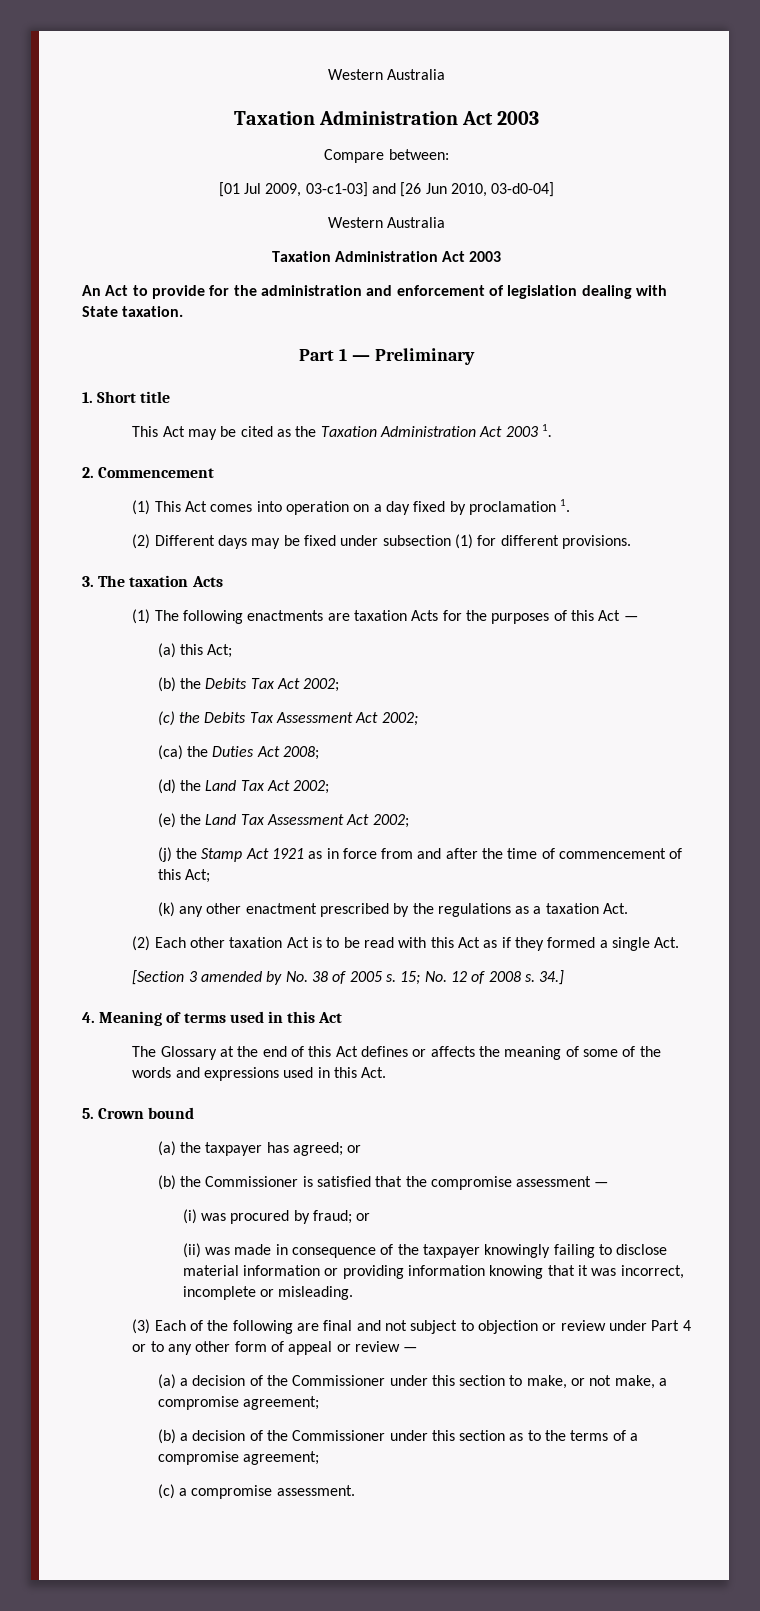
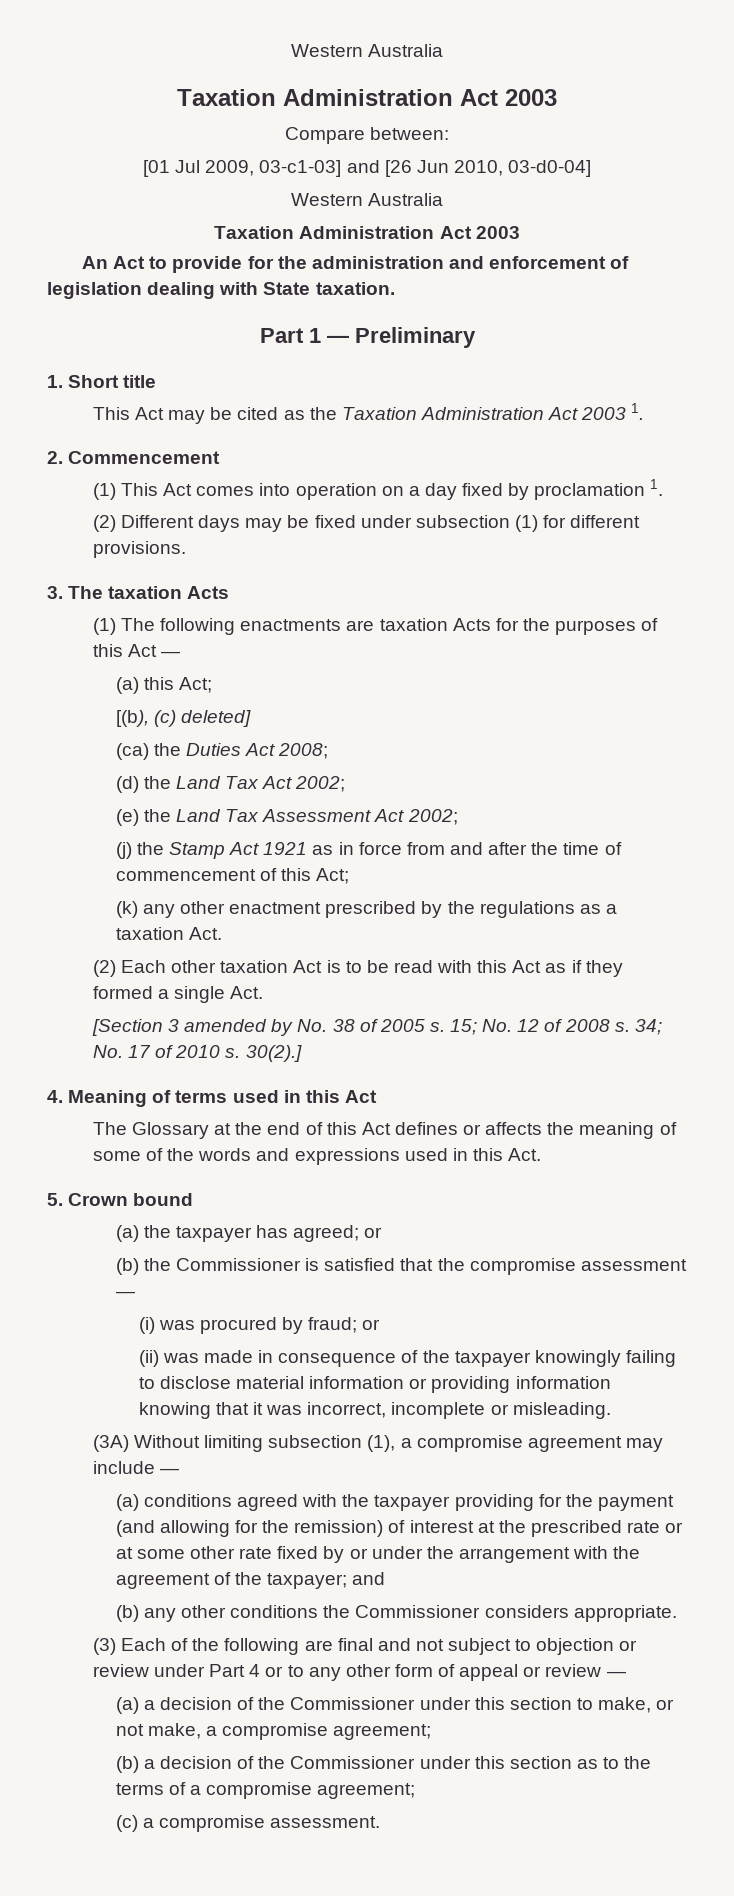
- (b) the Debits Tax Act 2002;
- (c) the Debits Tax Assessment Act 2002;
+ [(b), (c) deleted]
- 34.]
+ 34; No. 17 of 2010 s. 30(2).]
+ (3A) Without limiting subsection (1), a compromise agreement may include —
+ (a) conditions agreed with the taxpayer providing for the payment (and allowing for the remission) of interest at the prescribed rate or at some other rate fixed by or under the arrangement with the agreement of the taxpayer; and
+ (b) any other conditions the Commissioner considers appropriate.

